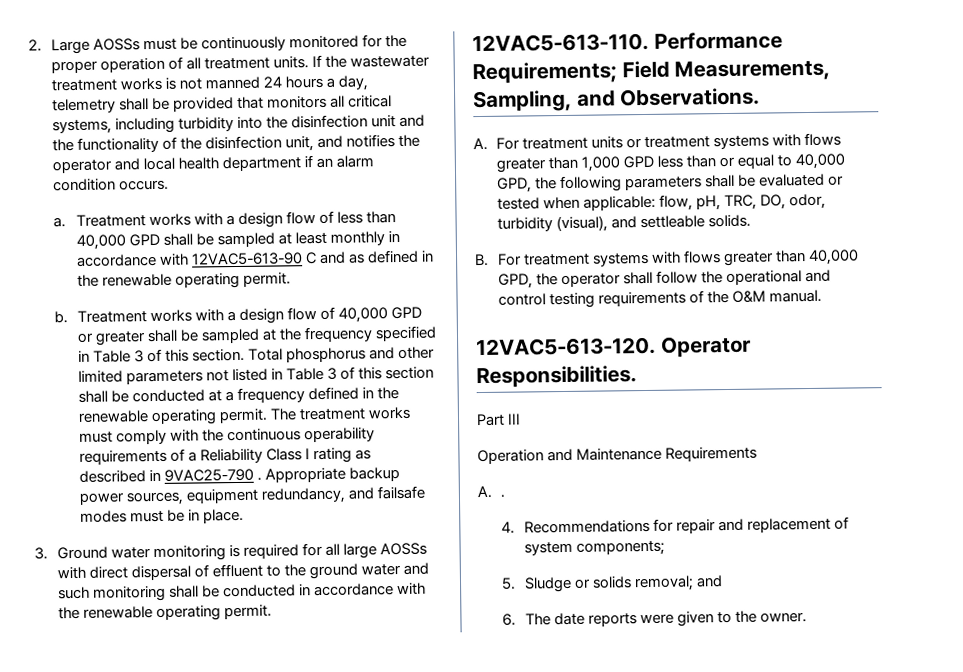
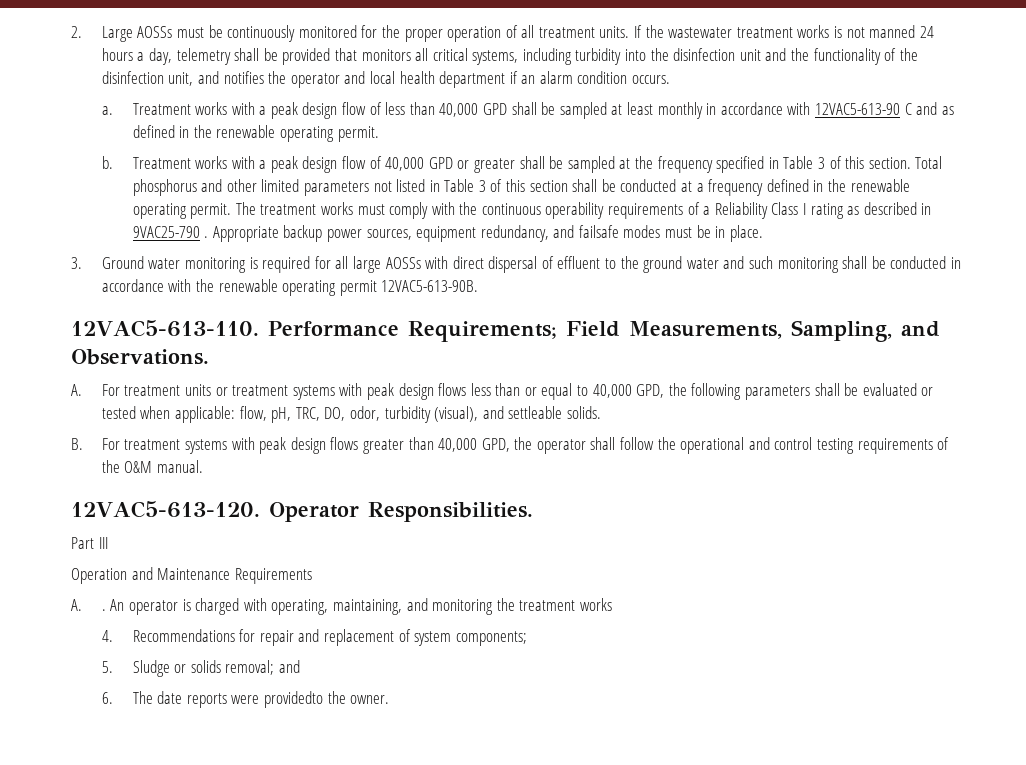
- Treatment works with a design flow of less than 40,000 GPD shall be sampled at least monthly in accordance with 12VAC5-613-90 C and as defined in the renewable operating permit.
+ Treatment works with a peak design flow of less than 40,000 GPD shall be sampled at least monthly in accordance with 12VAC5-613-90 C and as defined in the renewable operating permit.
- Treatment works with a design flow of 40,000 GPD or greater shall be sampled at the frequency specified in Table 3 of this section.
+ Treatment works with a peak design flow of 40,000 GPD or greater shall be sampled at the frequency specified in Table 3 of this section.
- 3. Ground water monitoring is required for all large AOSSs with direct dispersal of effluent to the ground water and such monitoring shall be conducted in accordance with the renewable operating permit.
+ 3. Ground water monitoring is required for all large AOSSs with direct dispersal of effluent to the ground water and such monitoring shall be conducted in accordance with the renewable operating permit 12VAC5-613-90B.
- A. For treatment units or treatment systems with flows greater than 1,000 GPD less than or equal to 40,000 GPD, the following parameters shall be evaluated or tested when applicable: flow, pH, TRC, DO, odor, turbidity (visual), and settleable solids.
+ A. For treatment units or treatment systems with peak design flows less than or equal to 40,000 GPD, the following parameters shall be evaluated or tested when applicable: flow, pH, TRC, DO, odor, turbidity (visual), and settleable solids.
- B. For treatment systems with flows greater than 40,000 GPD, the operator shall follow the operational and control testing requirements of the O&M manual.
+ B. For treatment systems with peak design flows greater than 40,000 GPD, the operator shall follow the operational and control testing requirements of the O&M manual.
+ An operator is charged with operating, maintaining, and monitoring the treatment works
- 6. The date reports were given to the owner.
+ 6. The date reports were providedto the owner.

